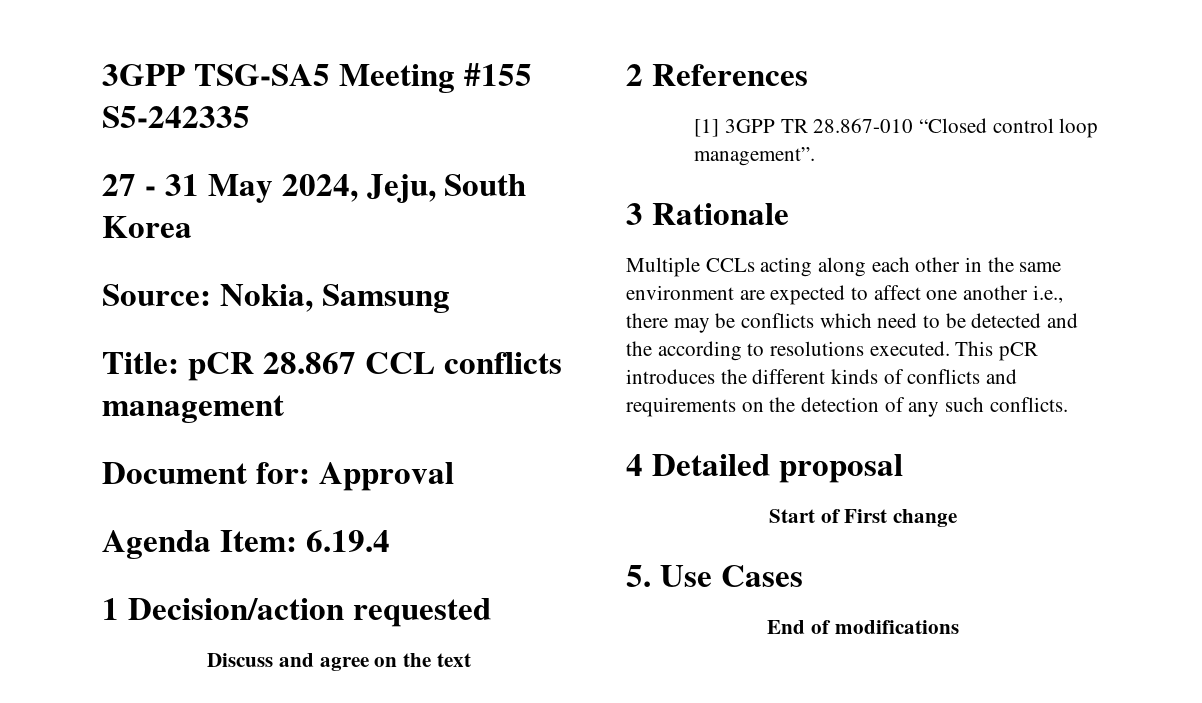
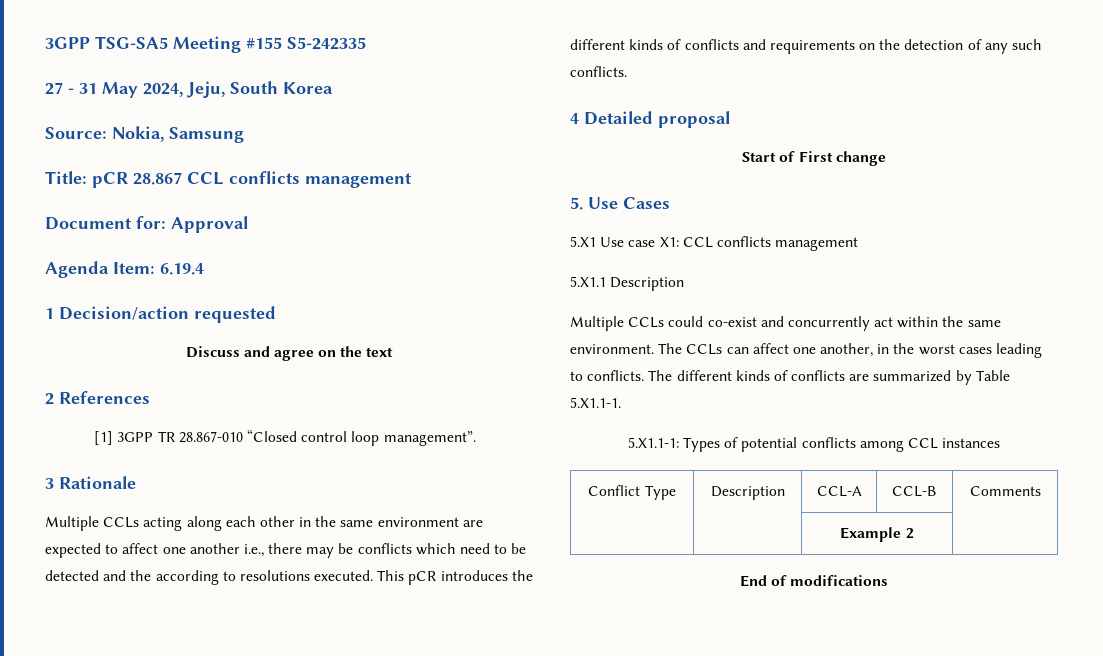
+ 5.X1 Use case X1: CCL conflicts management
+ 5.X1.1 Description
+ Multiple CCLs could co-exist and concurrently act within the same environment. The CCLs can affect one another, in the worst cases leading to conflicts. The different kinds of conflicts are summarized by Table 5.X1.1-1.
+ 5.X1.1-1: Types of potential conflicts among CCL instances
+ Conflict Type | Description | CCL-A | CCL-B | Comments
+ | | Example 2 |

